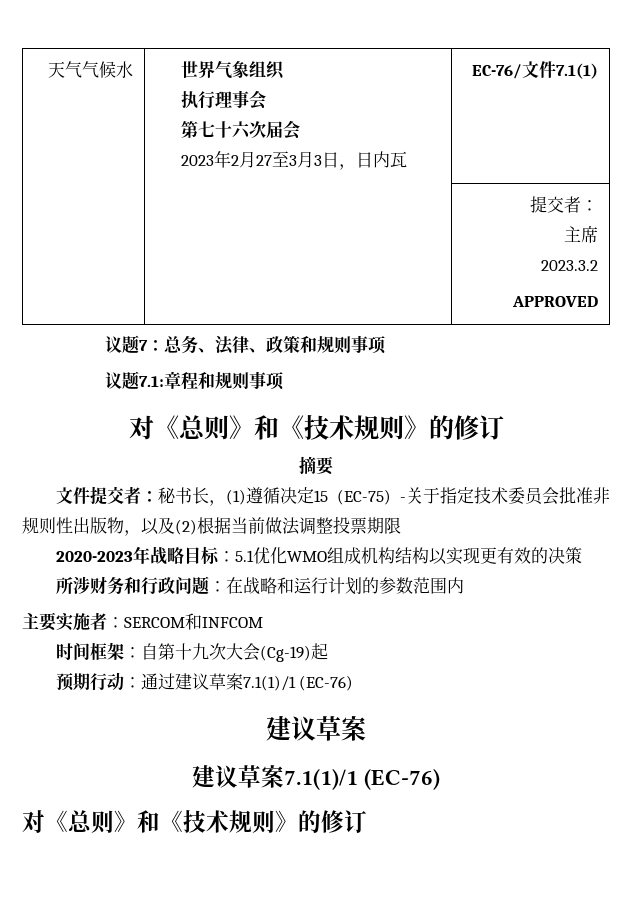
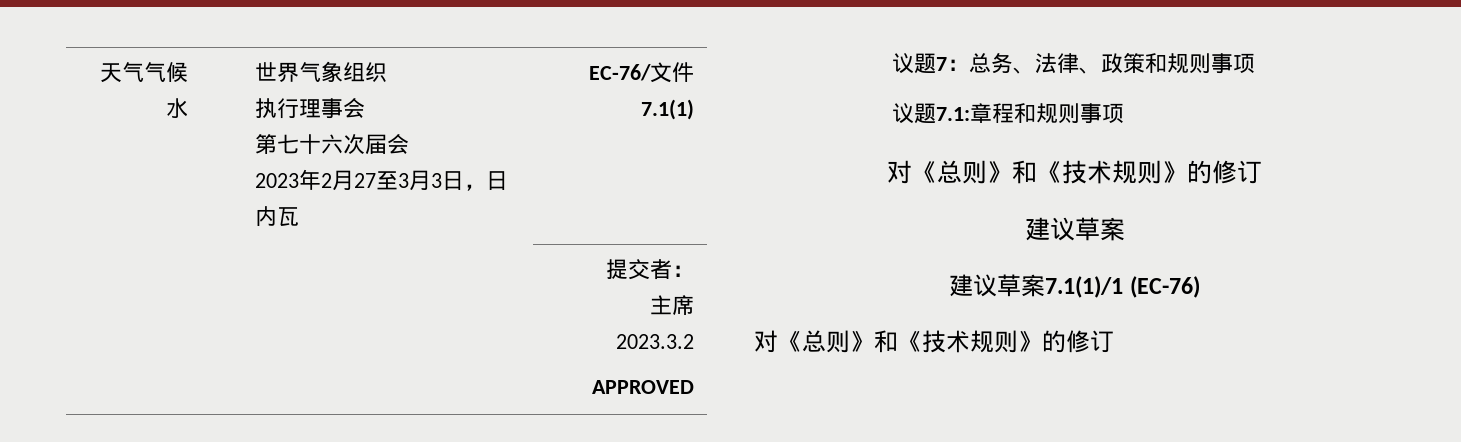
- 摘要
- 文件提交者：秘书长，(1)遵循决定15 (EC-75) -关于指定技术委员会批准非规则性出版物，以及(2)根据当前做法调整投票期限
- 2020-2023年战略目标：5.1优化WMO组成机构结构以实现更有效的决策
- 所涉财务和行政问题：在战略和运行计划的参数范围内
- 主要实施者：SERCOM和INFCOM
- 时间框架：自第十九次大会(Cg-19)起
- 预期行动：通过建议草案7.1(1)/1 (EC-76)

